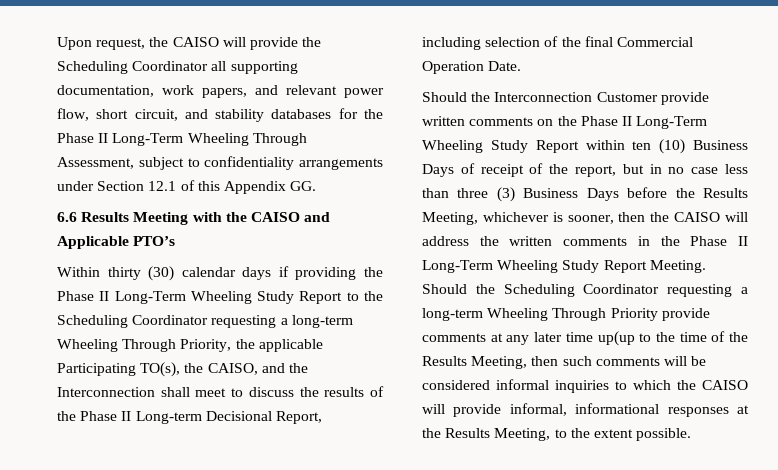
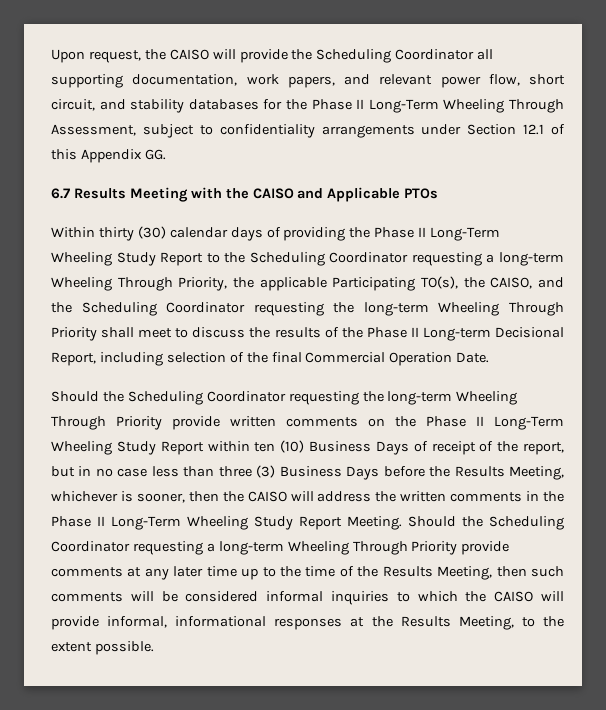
- 6.6 Results Meeting with the CAISO and Applicable PTO’s
+ 6.7 Results Meeting with the CAISO and Applicable PTOs
- Within thirty (30) calendar days if providing the Phase II Long-Term Wheeling Study Report to the Scheduling Coordinator requesting a long-term Wheeling Through Priority, the applicable Participating TO(s), the CAISO, and the Interconnection shall meet to discuss the results of the Phase II Long-term Decisional Report, including selection of the final Commercial Operation Date.
+ Within thirty (30) calendar days of providing the Phase II Long-Term Wheeling Study Report to the Scheduling Coordinator requesting a long-term Wheeling Through Priority, the applicable Participating TO(s), the CAISO, and the Scheduling Coordinator requesting the long-term Wheeling Through Priority shall meet to discuss the results of the Phase II Long-term Decisional Report, including selection of the final Commercial Operation Date.
- Should the Interconnection Customer provide written comments on the Phase II Long-Term Wheeling Study Report within ten (10) Business Days of receipt of the report, but in no case less than three (3) Business Days before the Results Meeting, whichever is sooner, then the CAISO will address the written comments in the Phase II Long-Term Wheeling Study Report Meeting.
+ Should the Scheduling Coordinator requesting the long-term Wheeling Through Priority provide written comments on the Phase II Long-Term Wheeling Study Report within ten (10) Business Days of receipt of the report, but in no case less than three (3) Business Days before the Results Meeting, whichever is sooner, then the CAISO will address the written comments in the Phase II Long-Term Wheeling Study Report Meeting.
- Should the Scheduling Coordinator requesting a long-term Wheeling Through Priority provide comments at any later time up(up to the time of the Results Meeting, then such comments will be considered informal inquiries to which the CAISO will provide informal, informational responses at the Results Meeting, to the extent possible.
+ Should the Scheduling Coordinator requesting a long-term Wheeling Through Priority provide comments at any later time up to the time of the Results Meeting, then such comments will be considered informal inquiries to which the CAISO will provide informal, informational responses at the Results Meeting, to the extent possible.

